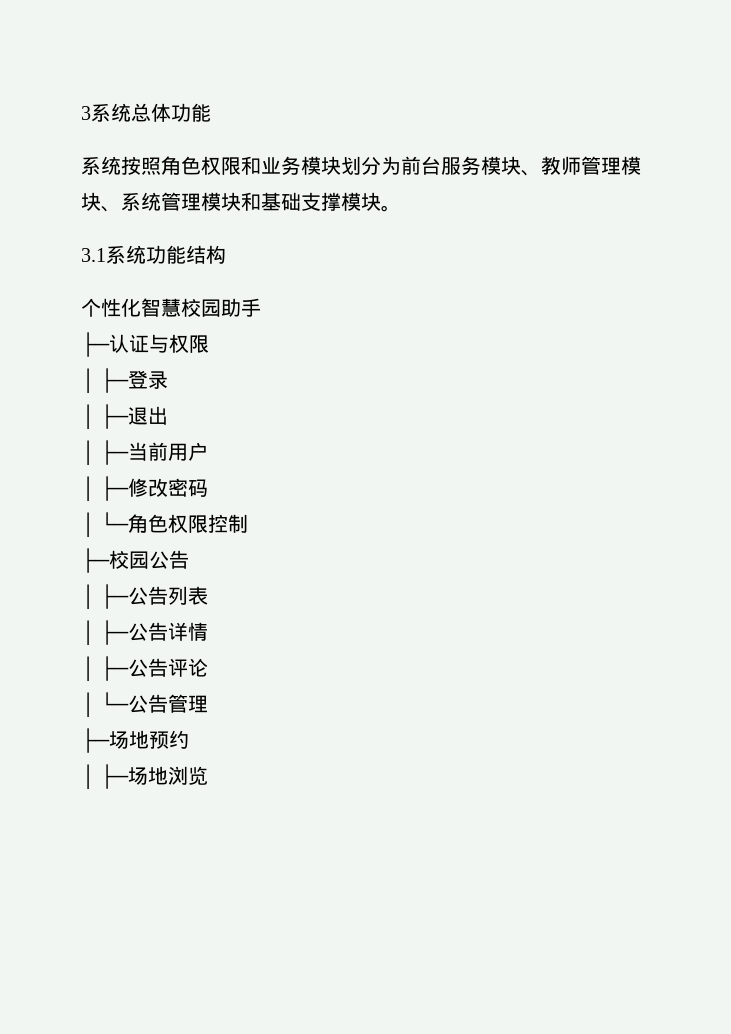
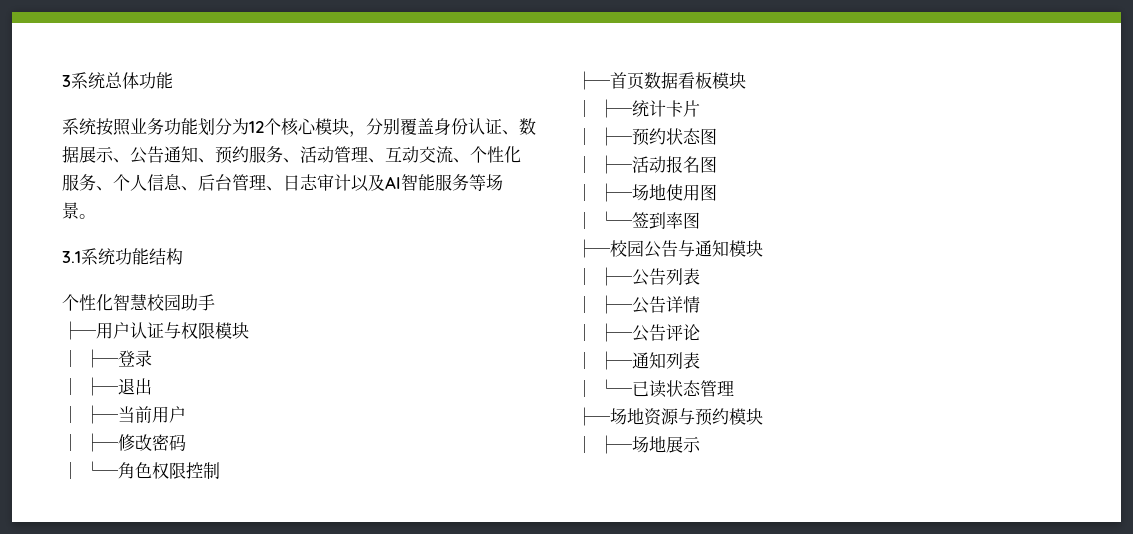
- 系统按照角色权限和业务模块划分为前台服务模块、教师管理模块、系统管理模块和基础支撑模块。
+ 系统按照业务功能划分为12个核心模块，分别覆盖身份认证、数据展示、公告通知、预约服务、活动管理、互动交流、个性化服务、个人信息、后台管理、日志审计以及AI智能服务等场景。
- ├─认证与权限
+ ├─用户认证与权限模块
+ ├─首页数据看板模块
+ │ ├─统计卡片
+ │ ├─预约状态图
+ │ ├─活动报名图
+ │ ├─场地使用图
+ │ └─签到率图
- ├─校园公告
+ ├─校园公告与通知模块
- │ └─公告管理
+ │ ├─通知列表
+ │ └─已读状态管理
- ├─场地预约
- │ ├─场地浏览
+ ├─场地资源与预约模块
+ │ ├─场地展示

